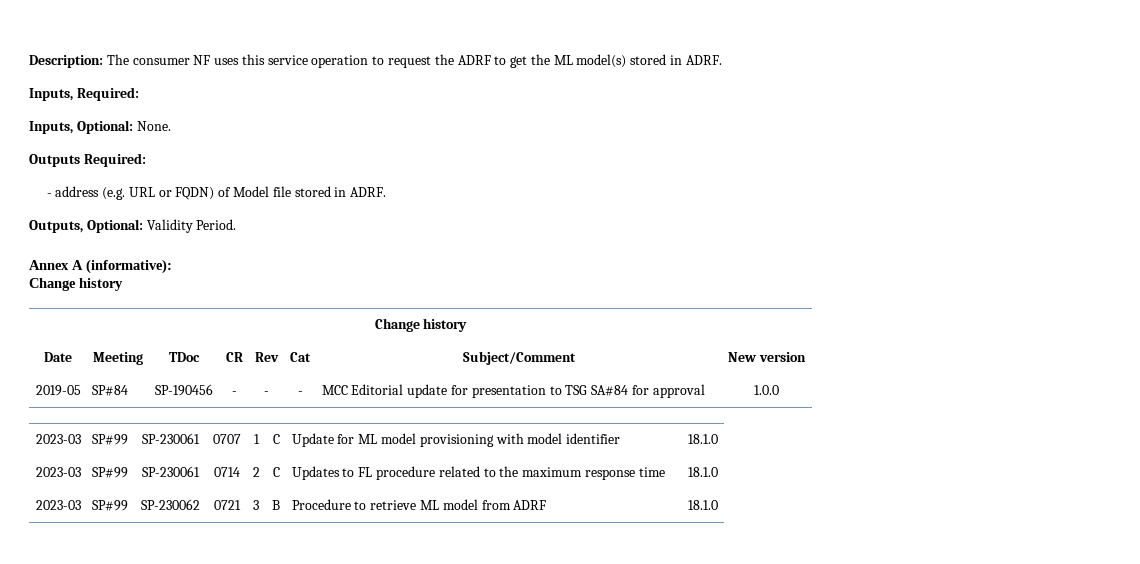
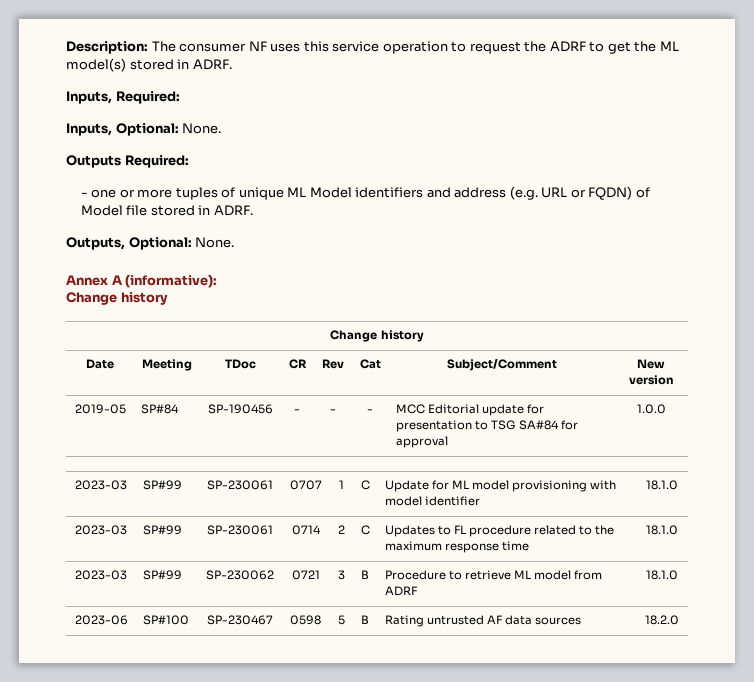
- - address (e.g. URL or FQDN) of Model file stored in ADRF.
+ - one or more tuples of unique ML Model identifiers and address (e.g. URL or FQDN) of Model file stored in ADRF.
- Outputs, Optional: Validity Period.
+ Outputs, Optional: None.
+ 2023-06 | SP#100 | SP-230467 | 0598 | 5 | B | Rating untrusted AF data sources | 18.2.0

